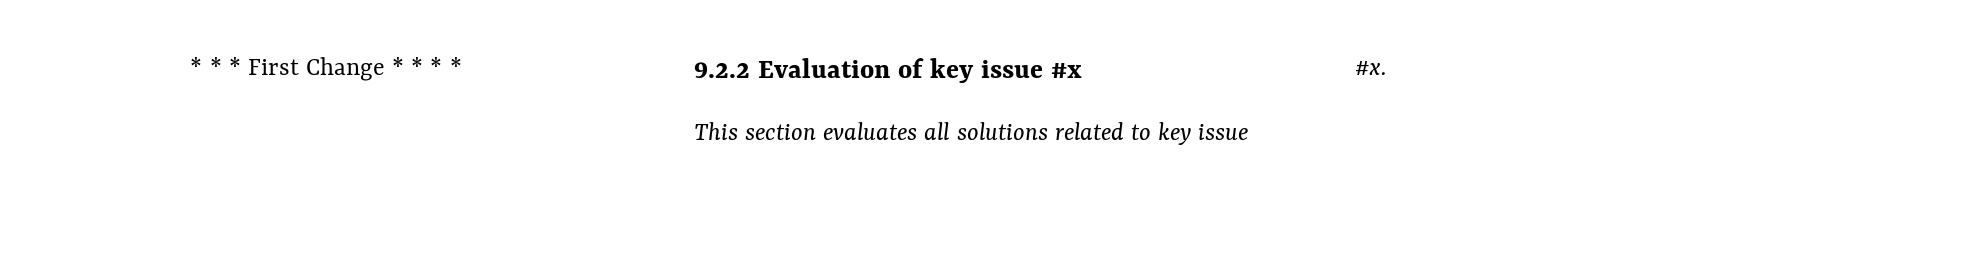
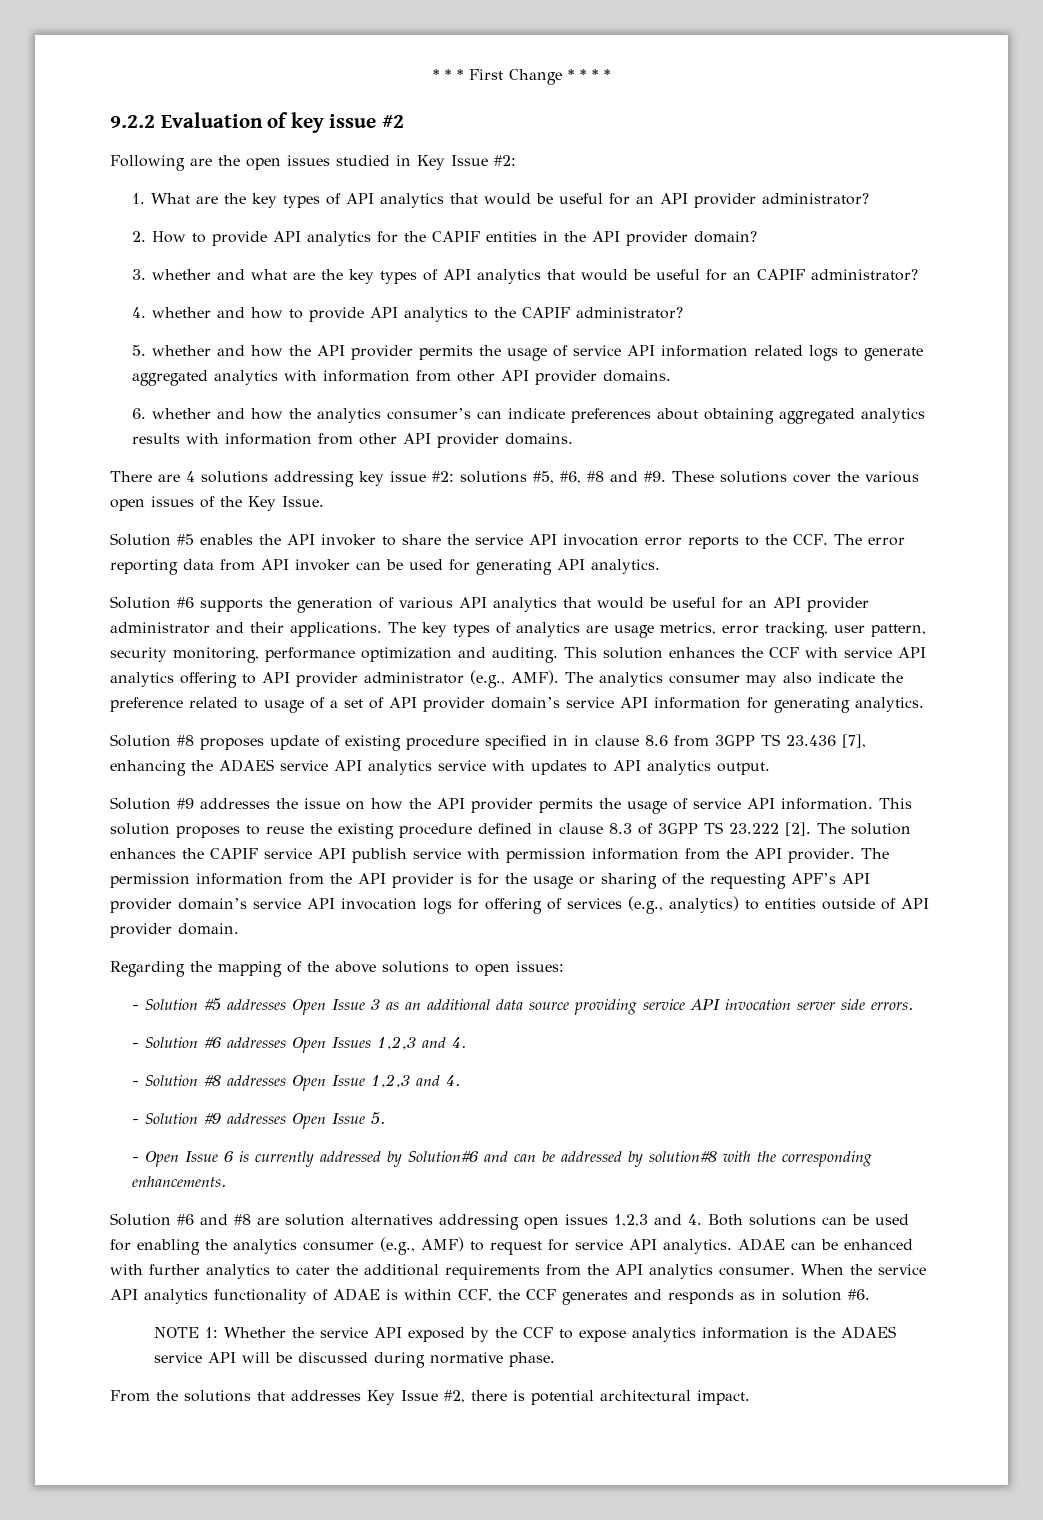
- 9.2.2 Evaluation of key issue #x
- This section evaluates all solutions related to key issue #x.
+ 9.2.2 Evaluation of key issue #2
+ Following are the open issues studied in Key Issue #2:
+ 1. What are the key types of API analytics that would be useful for an API provider administrator?
+ 2. How to provide API analytics for the CAPIF entities in the API provider domain?
+ 3. whether and what are the key types of API analytics that would be useful for an CAPIF administrator?
+ 4. whether and how to provide API analytics to the CAPIF administrator?
+ 5. whether and how the API provider permits the usage of service API information related logs to generate aggregated analytics with information from other API provider domains.
+ 6. whether and how the analytics consumer’s can indicate preferences about obtaining aggregated analytics results with information from other API provider domains.
+ There are 4 solutions addressing key issue #2: solutions #5, #6, #8 and #9. These solutions cover the various open issues of the Key Issue.
+ Solution #5 enables the API invoker to share the service API invocation error reports to the CCF. The error reporting data from API invoker can be used for generating API analytics.
+ Solution #6 supports the generation of various API analytics that would be useful for an API provider administrator and their applications. The key types of analytics are usage metrics, error tracking, user pattern, security monitoring, performance optimization and auditing. This solution enhances the CCF with service API analytics offering to API provider administrator (e.g., AMF). The analytics consumer may also indicate the preference related to usage of a set of API provider domain’s service API information for generating analytics.
+ Solution #8 proposes update of existing procedure specified in in clause 8.6 from 3GPP TS 23.436 [7], enhancing the ADAES service API analytics service with updates to API analytics output.
+ Solution #9 addresses the issue on how the API provider permits the usage of service API information. This solution proposes to reuse the existing procedure defined in clause 8.3 of 3GPP TS 23.222 [2]. The solution enhances the CAPIF service API publish service with permission information from the API provider. The permission information from the API provider is for the usage or sharing of the requesting APF’s API provider domain’s service API invocation logs for offering of services (e.g., analytics) to entities outside of API provider domain.
+ Regarding the mapping of the above solutions to open issues:
+ - Solution #5 addresses Open Issue 3 as an additional data source providing service API invocation server side errors.
+ - Solution #6 addresses Open Issues 1,2,3 and 4.
+ - Solution #8 addresses Open Issue 1,2,3 and 4.
+ - Solution #9 addresses Open Issue 5.
+ - Open Issue 6 is currently addressed by Solution#6 and can be addressed by solution#8 with the corresponding enhancements.
+ Solution #6 and #8 are solution alternatives addressing open issues 1,2,3 and 4. Both solutions can be used for enabling the analytics consumer (e.g., AMF) to request for service API analytics. ADAE can be enhanced with further analytics to cater the additional requirements from the API analytics consumer. When the service API analytics functionality of ADAE is within CCF, the CCF generates and responds as in solution #6.
+ NOTE 1: Whether the service API exposed by the CCF to expose analytics information is the ADAES service API will be discussed during normative phase.
+ From the solutions that addresses Key Issue #2, there is potential architectural impact.

